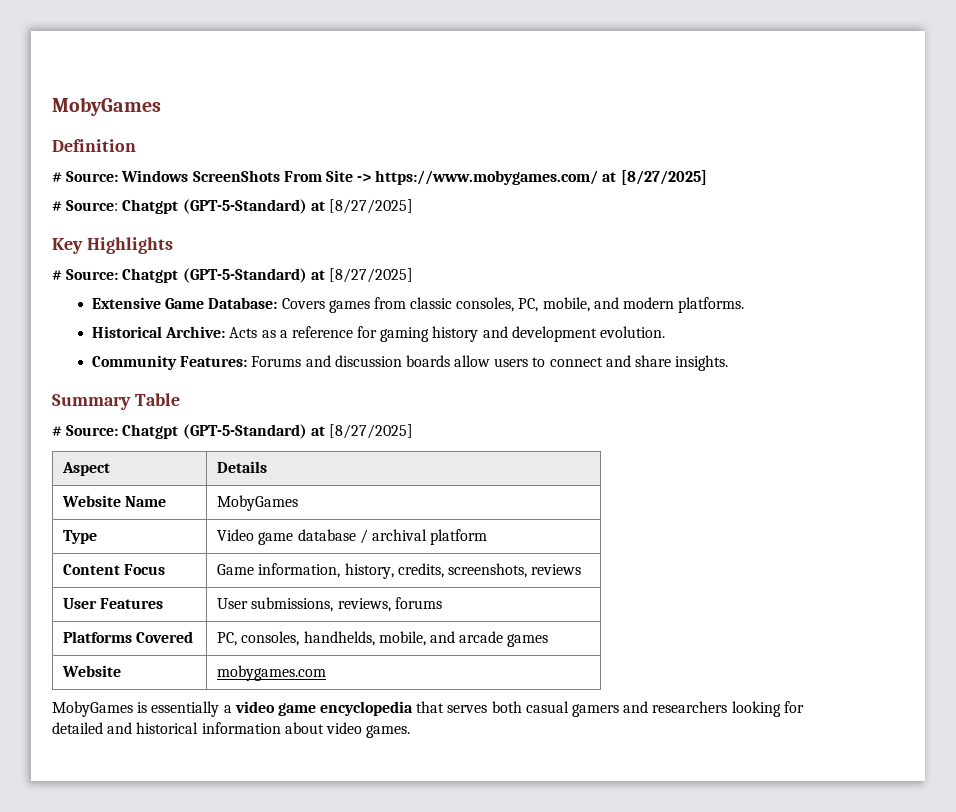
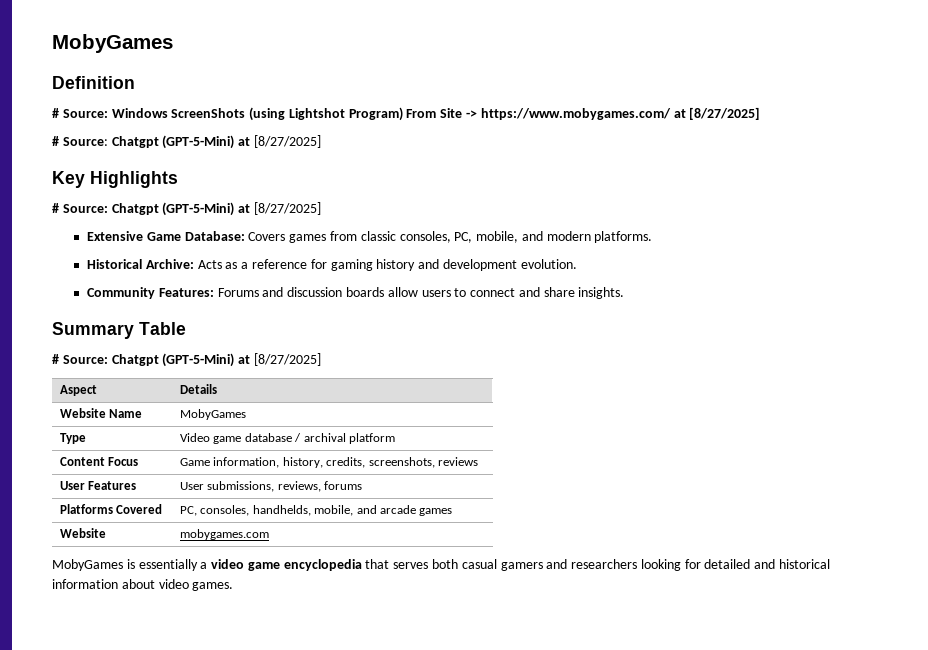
- # Source: Windows ScreenShots From Site -> https://www.mobygames.com/ at [8/27/2025]
- # Source: Chatgpt (GPT-5-Standard) at [8/27/2025]
+ # Source: Windows ScreenShots (using Lightshot Program) From Site -> https://www.mobygames.com/ at [8/27/2025]
+ # Source: Chatgpt (GPT-5-Mini) at [8/27/2025]
  Key Highlights
- # Source: Chatgpt (GPT-5-Standard) at [8/27/2025]
+ # Source: Chatgpt (GPT-5-Mini) at [8/27/2025]
  Summary Table
- # Source: Chatgpt (GPT-5-Standard) at [8/27/2025]
+ # Source: Chatgpt (GPT-5-Mini) at [8/27/2025]

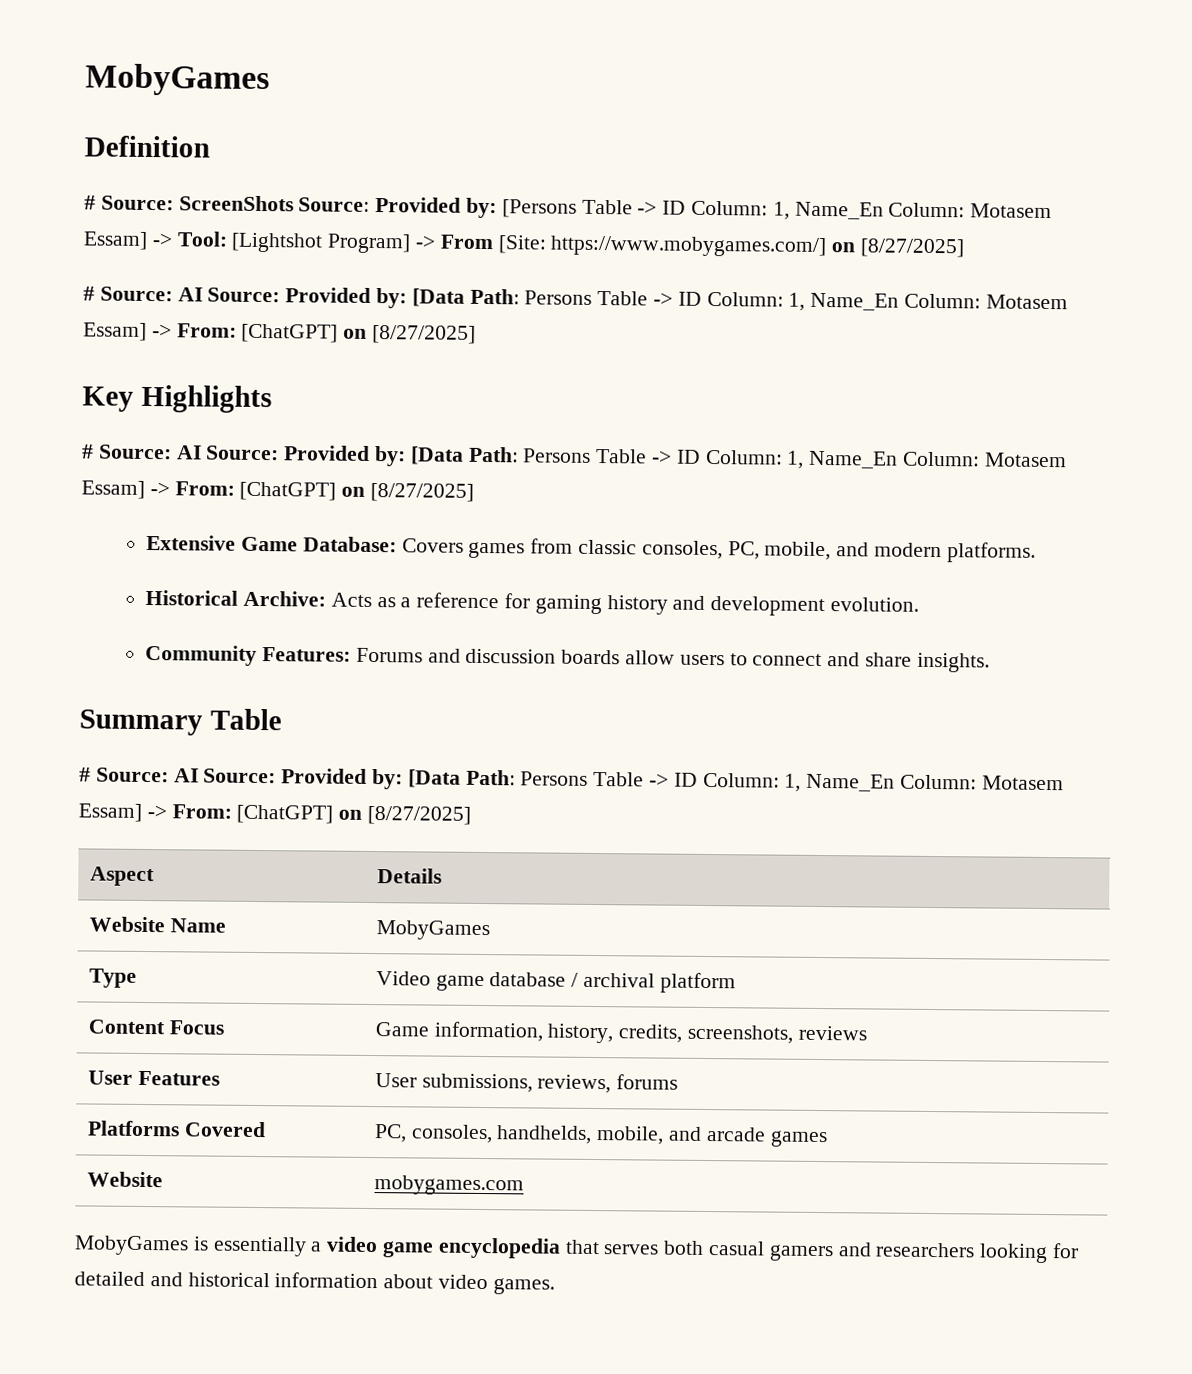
- # Source: Windows ScreenShots (using Lightshot Program) From Site -> https://www.mobygames.com/ at [8/27/2025]
- # Source: Chatgpt (GPT-5-Mini) at [8/27/2025]
+ # Source: ScreenShots Source: Provided by: [Persons Table -> ID Column: 1, Name_En Column: Motasem Essam] -> Tool: [Lightshot Program] -> From [Site: https://www.mobygames.com/] on [8/27/2025]
+ # Source: AI Source: Provided by: [Data Path: Persons Table -> ID Column: 1, Name_En Column: Motasem Essam] -> From: [ChatGPT] on [8/27/2025]
  Key Highlights
- # Source: Chatgpt (GPT-5-Mini) at [8/27/2025]
+ # Source: AI Source: Provided by: [Data Path: Persons Table -> ID Column: 1, Name_En Column: Motasem Essam] -> From: [ChatGPT] on [8/27/2025]
  Summary Table
- # Source: Chatgpt (GPT-5-Mini) at [8/27/2025]
+ # Source: AI Source: Provided by: [Data Path: Persons Table -> ID Column: 1, Name_En Column: Motasem Essam] -> From: [ChatGPT] on [8/27/2025]

